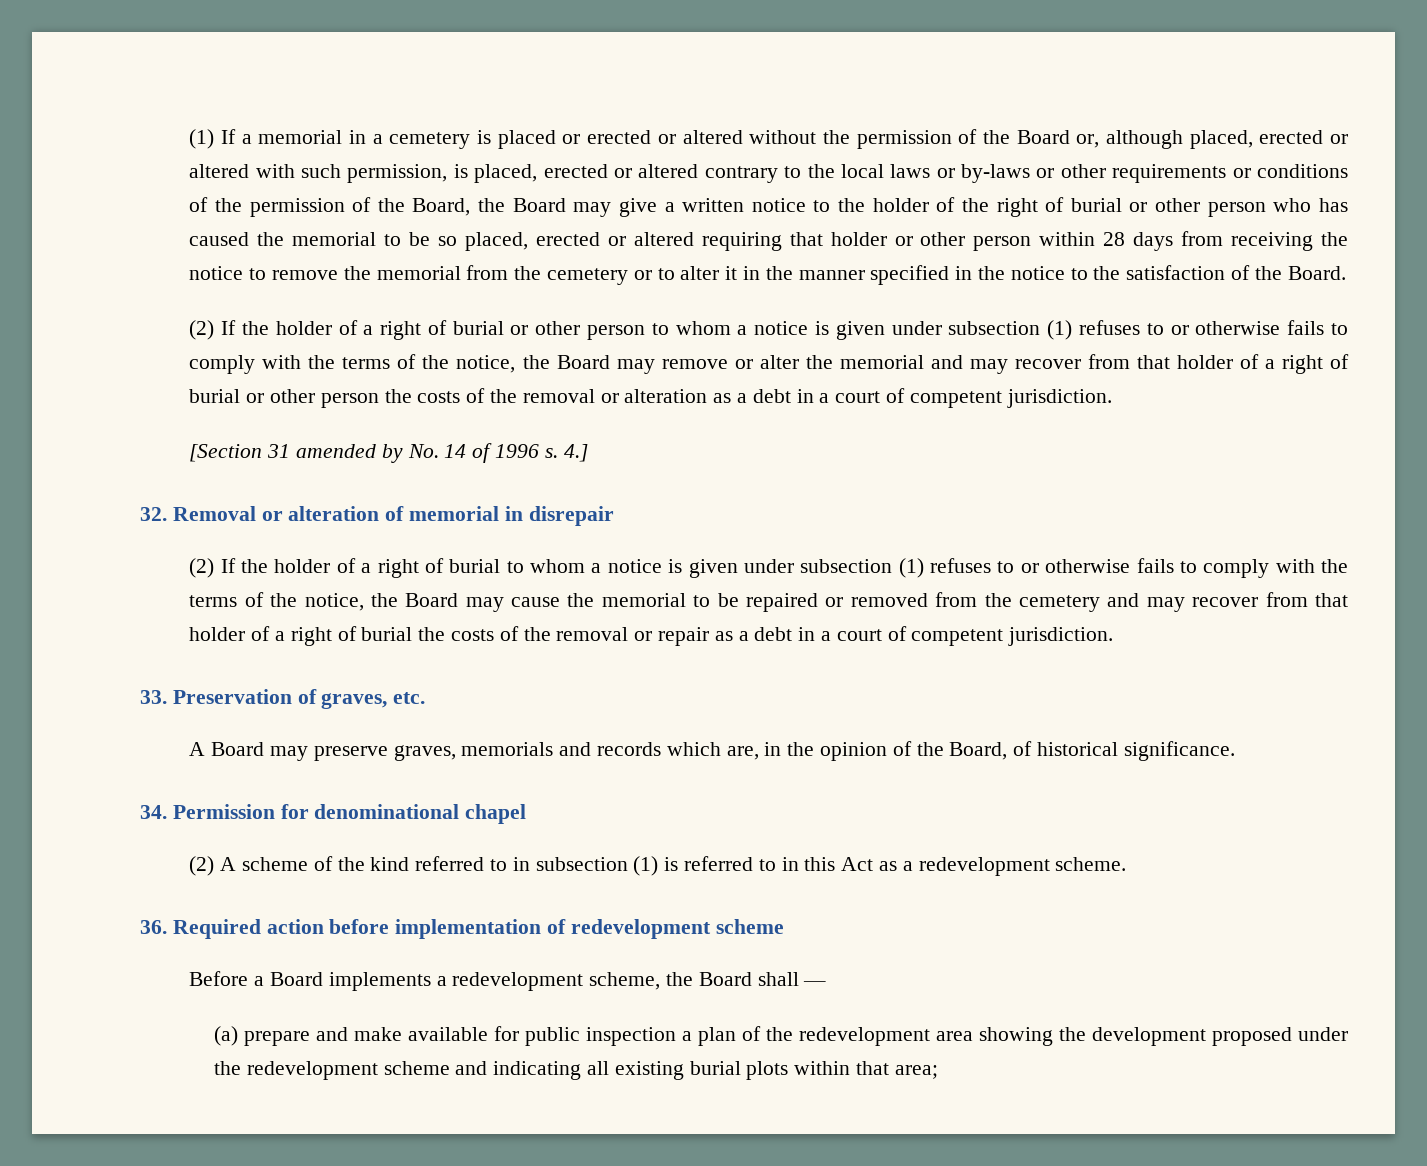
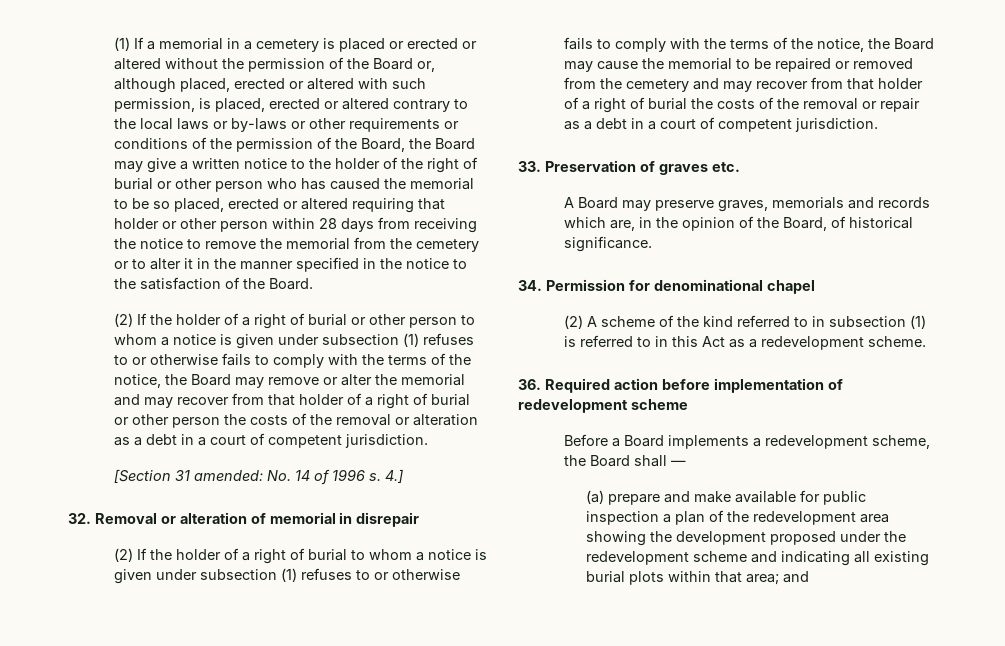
- [Section 31 amended by No. 14 of 1996 s.
+ [Section 31 amended: No. 14 of 1996 s.
- 33. Preservation of graves, etc.
+ 33. Preservation of graves etc.
- (a) prepare and make available for public inspection a plan of the redevelopment area showing the development proposed under the redevelopment scheme and indicating all existing burial plots within that area;
+ (a) prepare and make available for public inspection a plan of the redevelopment area showing the development proposed under the redevelopment scheme and indicating all existing burial plots within that area; and

